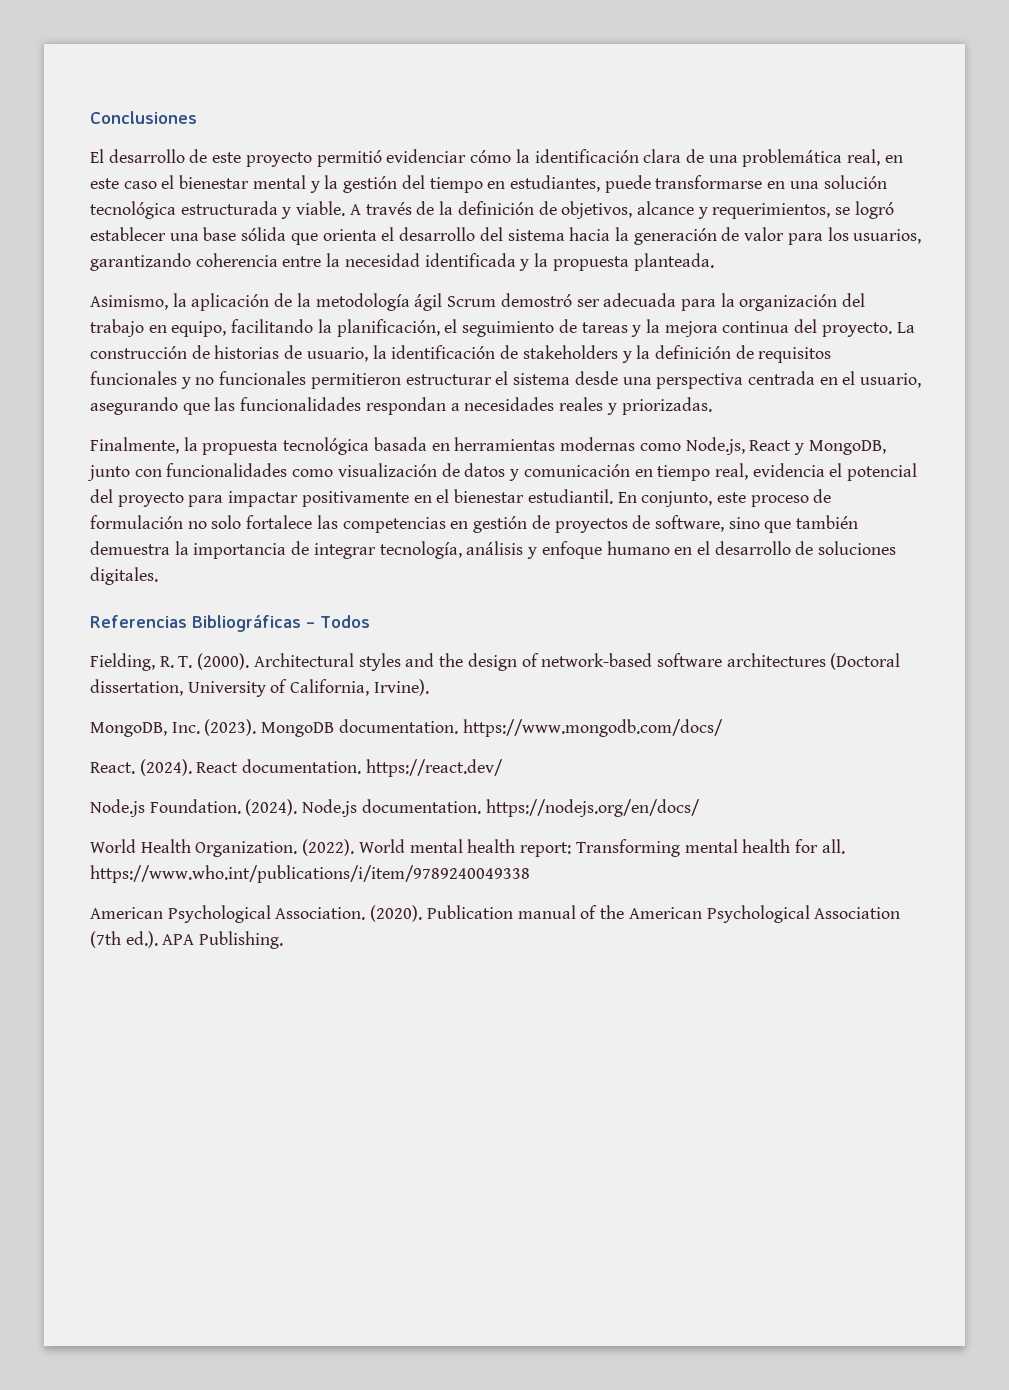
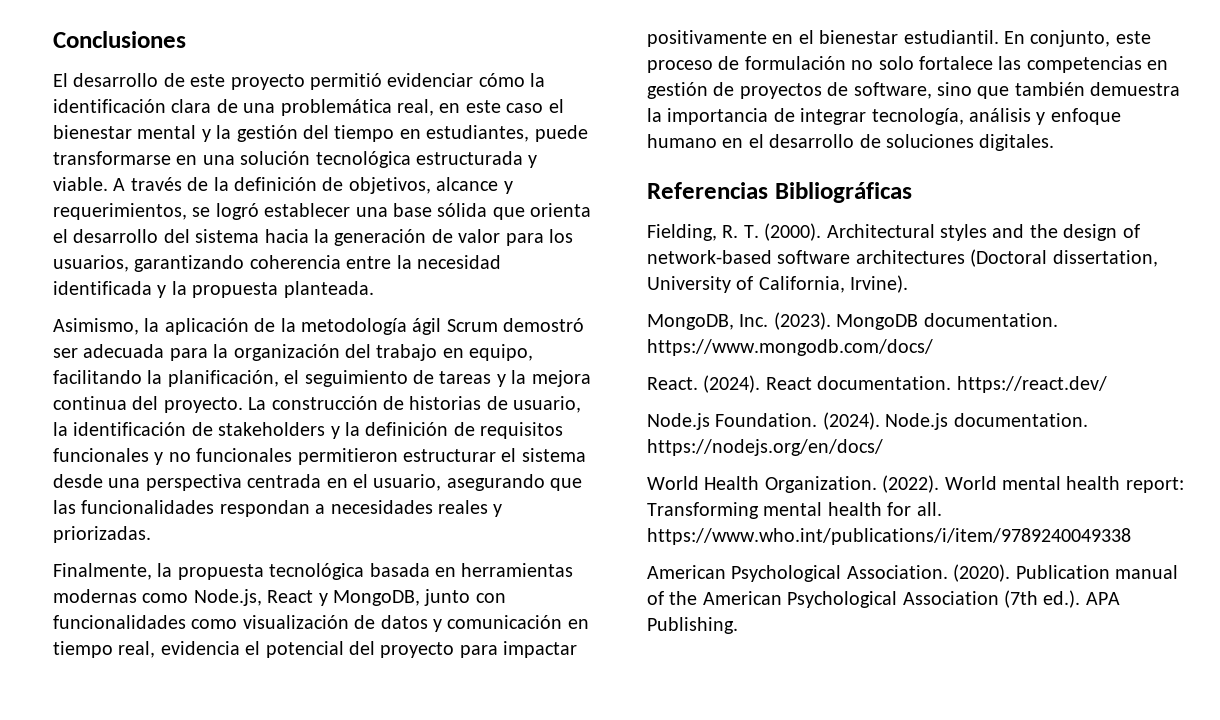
- Referencias Bibliográficas – Todos
+ Referencias Bibliográficas

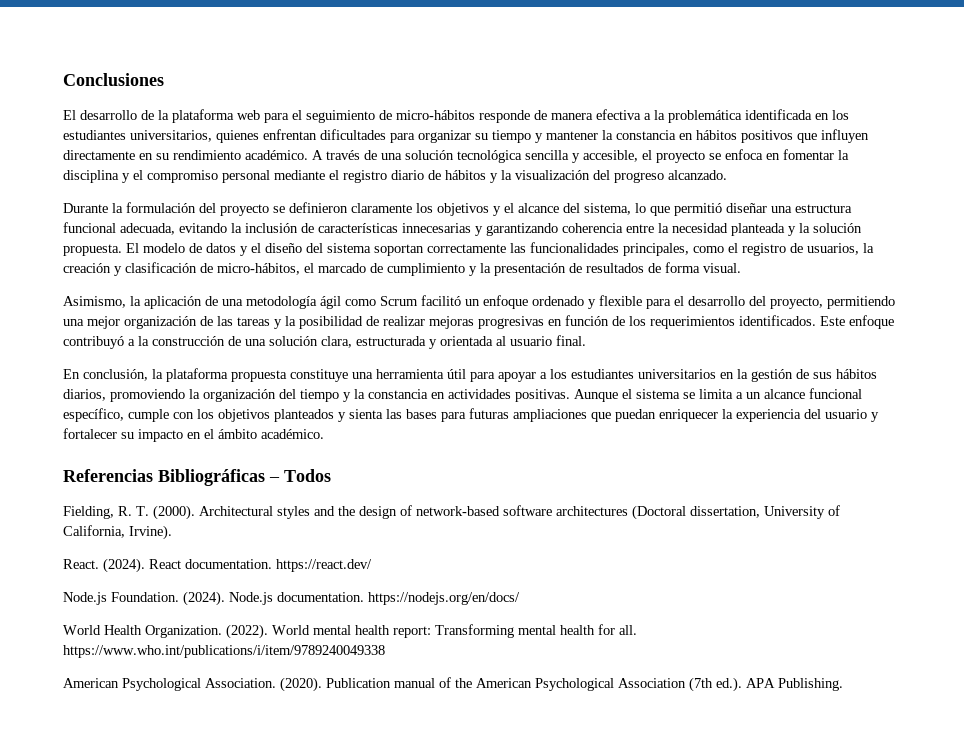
- El desarrollo de este proyecto permitió evidenciar cómo la identificación clara de una problemática real, en este caso el bienestar mental y la gestión del tiempo en estudiantes, puede transformarse en una solución tecnológica estructurada y viable. A través de la definición de objetivos, alcance y requerimientos, se logró establecer una base sólida que orienta el desarrollo del sistema hacia la generación de valor para los usuarios, garantizando coherencia entre la necesidad identificada y la propuesta planteada.
+ El desarrollo de la plataforma web para el seguimiento de micro‑hábitos responde de manera efectiva a la problemática identificada en los estudiantes universitarios, quienes enfrentan dificultades para organizar su tiempo y mantener la constancia en hábitos positivos que influyen directamente en su rendimiento académico. A través de una solución tecnológica sencilla y accesible, el proyecto se enfoca en fomentar la disciplina y el compromiso personal mediante el registro diario de hábitos y la visualización del progreso alcanzado.
+ Durante la formulación del proyecto se definieron claramente los objetivos y el alcance del sistema, lo que permitió diseñar una estructura funcional adecuada, evitando la inclusión de características innecesarias y garantizando coherencia entre la necesidad planteada y la solución propuesta. El modelo de datos y el diseño del sistema soportan correctamente las funcionalidades principales, como el registro de usuarios, la creación y clasificación de micro‑hábitos, el marcado de cumplimiento y la presentación de resultados de forma visual.
- Asimismo, la aplicación de la metodología ágil Scrum demostró ser adecuada para la organización del trabajo en equipo, facilitando la planificación, el seguimiento de tareas y la mejora continua del proyecto. La construcción de historias de usuario, la identificación de stakeholders y la definición de requisitos funcionales y no funcionales permitieron estructurar el sistema desde una perspectiva centrada en el usuario, asegurando que las funcionalidades respondan a necesidades reales y priorizadas.
- Finalmente, la propuesta tecnológica basada en herramientas modernas como Node.js, React y MongoDB, junto con funcionalidades como visualización de datos y comunicación en tiempo real, evidencia el potencial del proyecto para impactar positivamente en el bienestar estudiantil. En conjunto, este proceso de formulación no solo fortalece las competencias en gestión de proyectos de software, sino que también demuestra la importancia de integrar tecnología, análisis y enfoque humano en el desarrollo de soluciones digitales.
+ Asimismo, la aplicación de una metodología ágil como Scrum facilitó un enfoque ordenado y flexible para el desarrollo del proyecto, permitiendo una mejor organización de las tareas y la posibilidad de realizar mejoras progresivas en función de los requerimientos identificados. Este enfoque contribuyó a la construcción de una solución clara, estructurada y orientada al usuario final.
+ En conclusión, la plataforma propuesta constituye una herramienta útil para apoyar a los estudiantes universitarios en la gestión de sus hábitos diarios, promoviendo la organización del tiempo y la constancia en actividades positivas. Aunque el sistema se limita a un alcance funcional específico, cumple con los objetivos planteados y sienta las bases para futuras ampliaciones que puedan enriquecer la experiencia del usuario y fortalecer su impacto en el ámbito académico.
- Referencias Bibliográficas
+ Referencias Bibliográficas – Todos
- MongoDB, Inc. (2023). MongoDB documentation. https://www.mongodb.com/docs/

